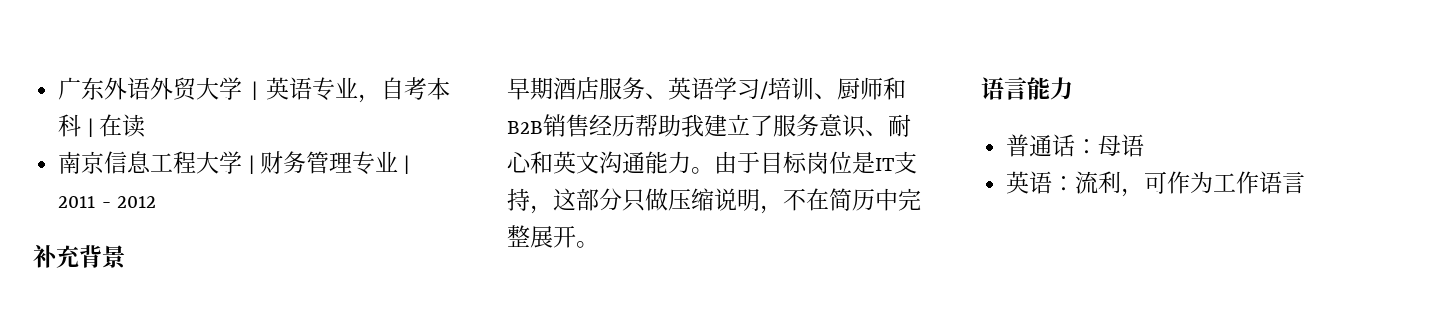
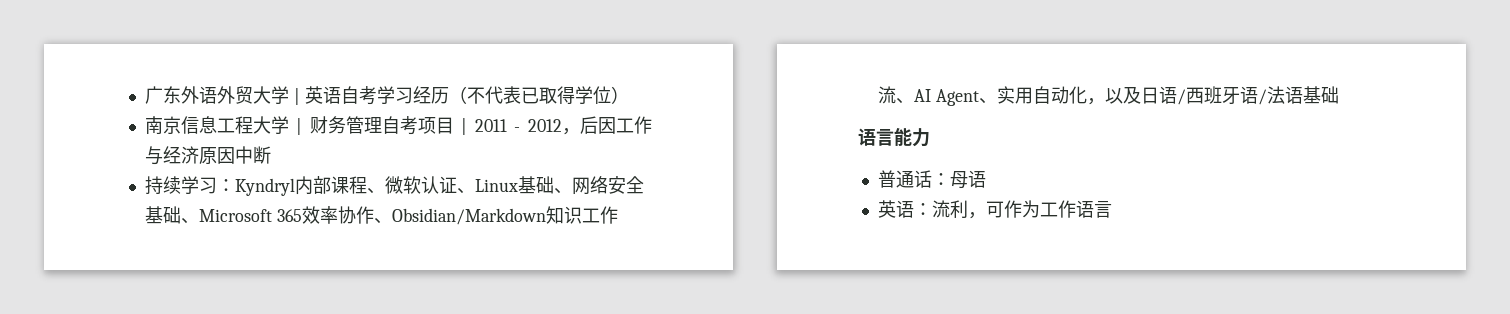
- 广东外语外贸大学 | 英语专业，自考本科 | 在读
+ 广东外语外贸大学 | 英语自考学习经历（不代表已取得学位）
- 南京信息工程大学 | 财务管理专业 | 2011 - 2012
- 补充背景
- 早期酒店服务、英语学习/培训、厨师和B2B销售经历帮助我建立了服务意识、耐心和英文沟通能力。由于目标岗位是IT支持，这部分只做压缩说明，不在简历中完整展开。
+ 南京信息工程大学 | 财务管理自考项目 | 2011 - 2012，后因工作与经济原因中断
+ 持续学习：Kyndryl内部课程、微软认证、Linux基础、网络安全基础、Microsoft 365效率协作、Obsidian/Markdown知识工作流、AI Agent、实用自动化，以及日语/西班牙语/法语基础

